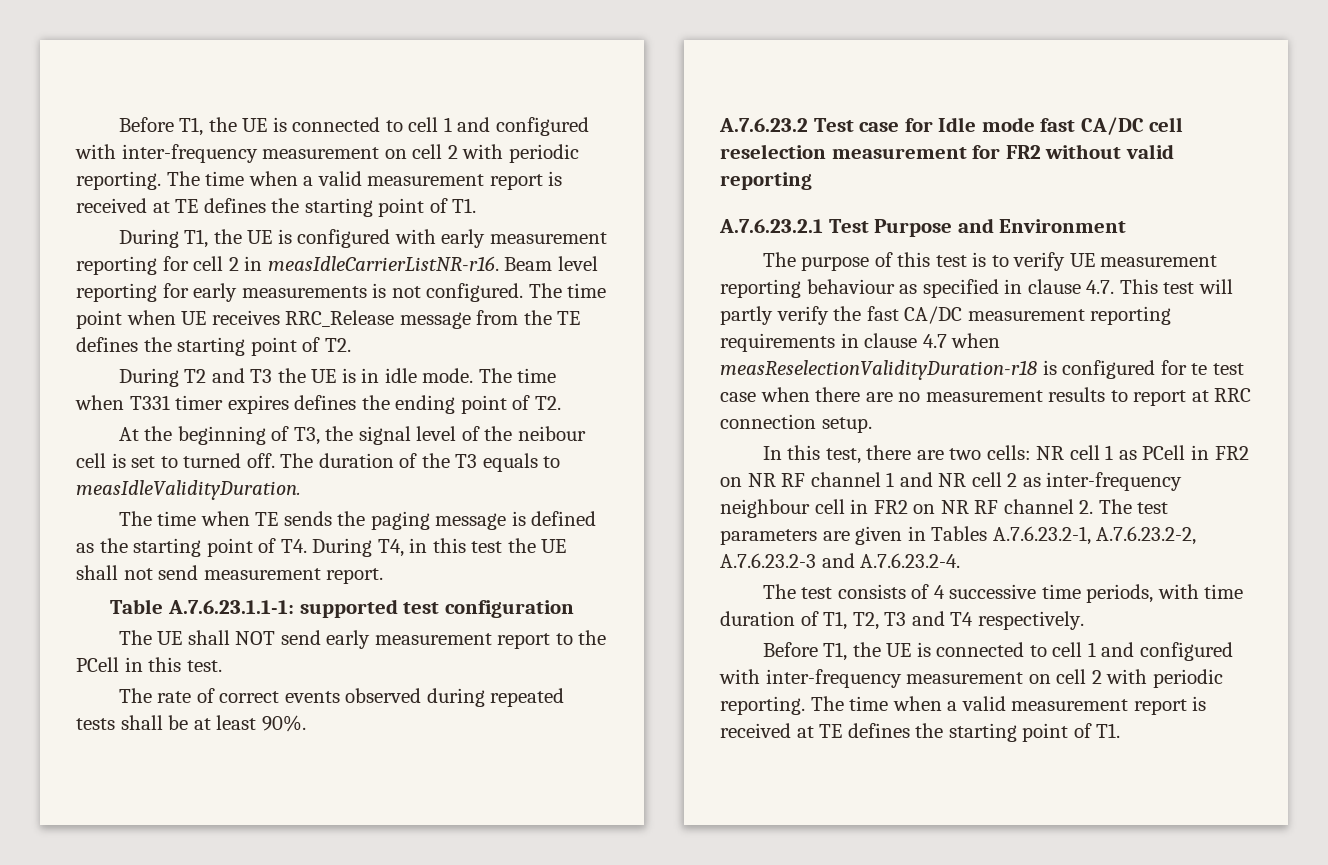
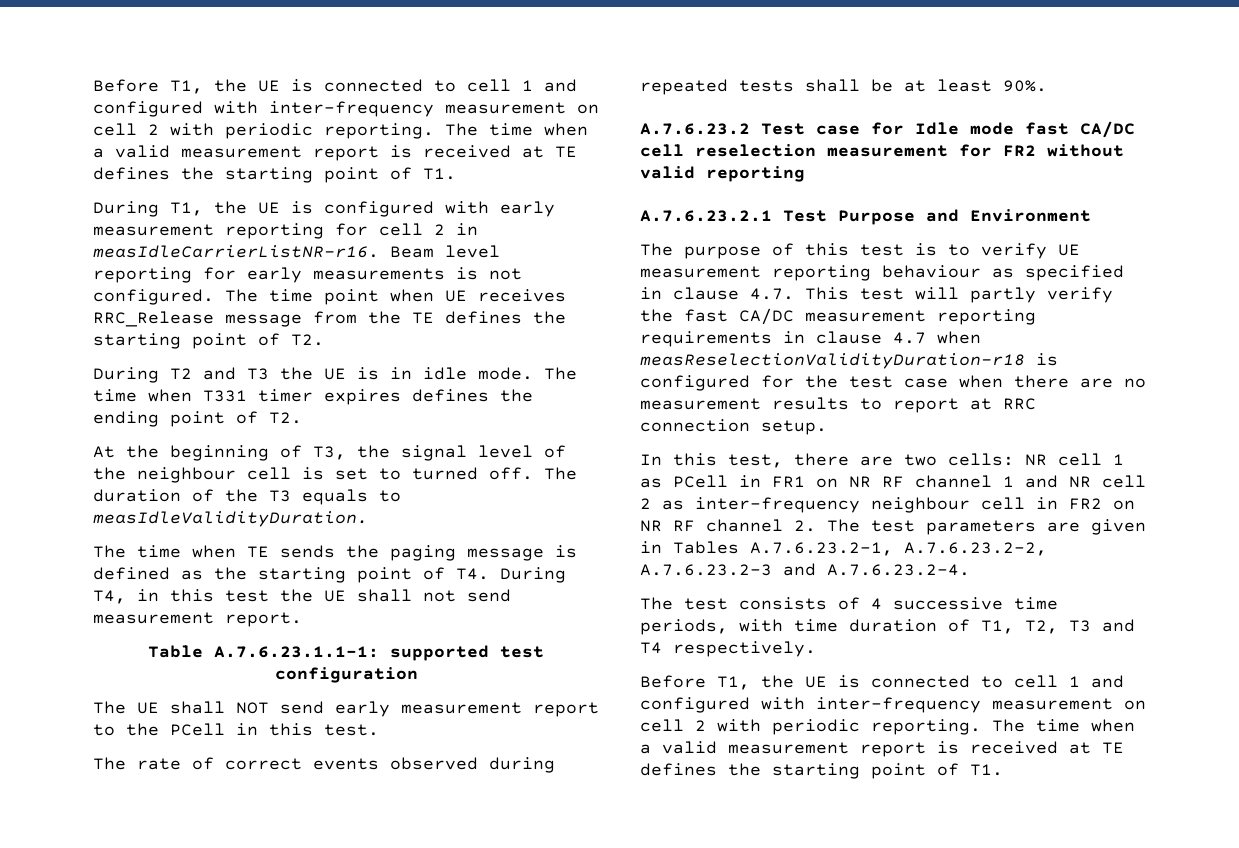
- At the beginning of T3, the signal level of the neibour cell is set to turned off.
+ At the beginning of T3, the signal level of the neighbour cell is set to turned off.
- The purpose of this test is to verify UE measurement reporting behaviour as specified in clause 4.7. This test will partly verify the fast CA/DC measurement reporting requirements in clause 4.7 when measReselectionValidityDuration-r18 is configured for te test case when there are no measurement results to report at RRC connection setup.
+ The purpose of this test is to verify UE measurement reporting behaviour as specified in clause 4.7. This test will partly verify the fast CA/DC measurement reporting requirements in clause 4.7 when measReselectionValidityDuration-r18 is configured for the test case when there are no measurement results to report at RRC connection setup.
- In this test, there are two cells: NR cell 1 as PCell in FR2 on NR RF channel 1 and NR cell 2 as inter-frequency neighbour cell in FR2 on NR RF channel 2. The test parameters are given in Tables A.7.6.23.2-1, A.7.6.23.2-2, A.7.6.23.2-3 and A.7.6.23.2-4.
+ In this test, there are two cells: NR cell 1 as PCell in FR1 on NR RF channel 1 and NR cell 2 as inter-frequency neighbour cell in FR2 on NR RF channel 2. The test parameters are given in Tables A.7.6.23.2-1, A.7.6.23.2-2, A.7.6.23.2-3 and A.7.6.23.2-4.

